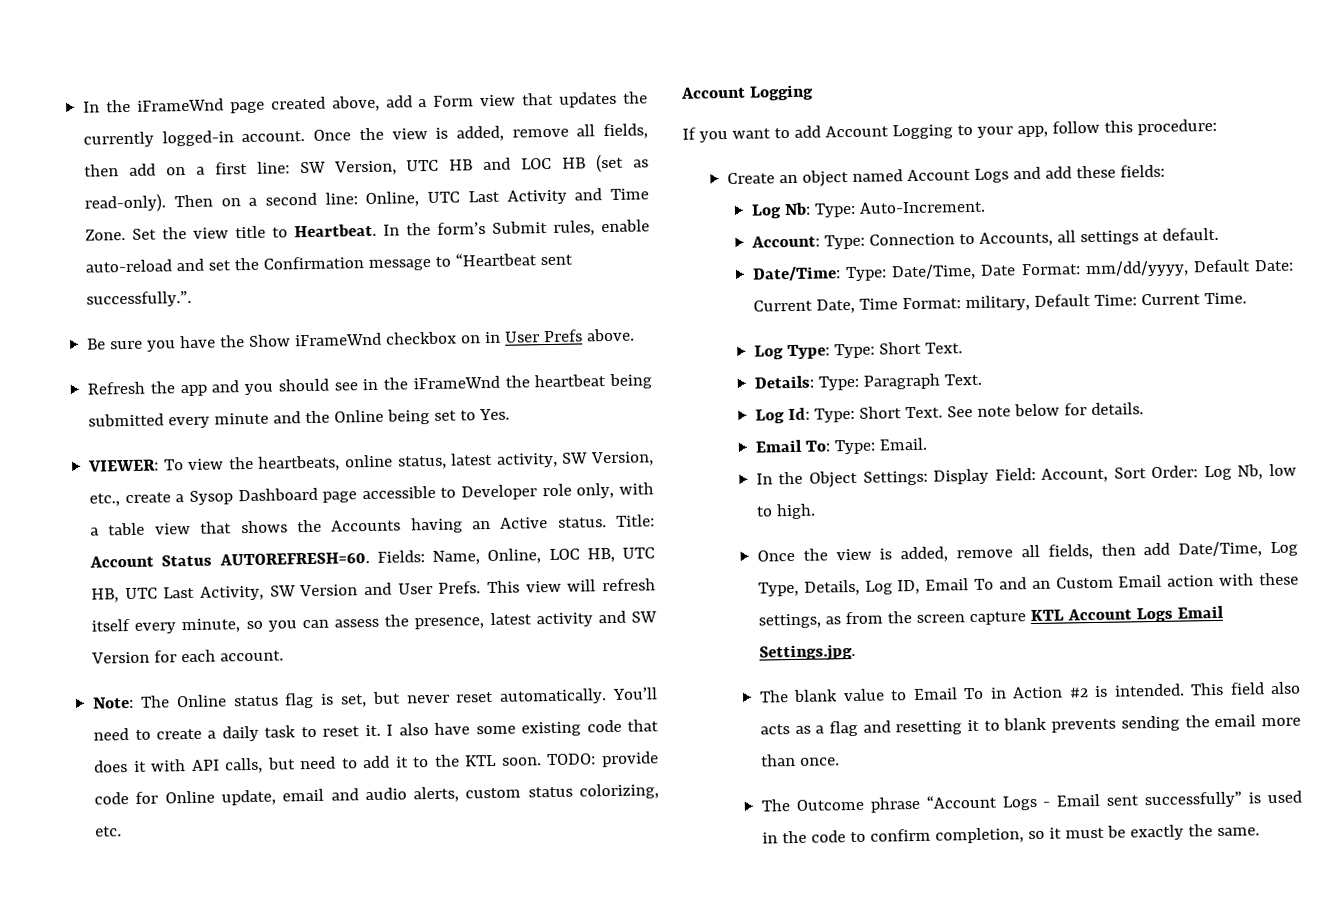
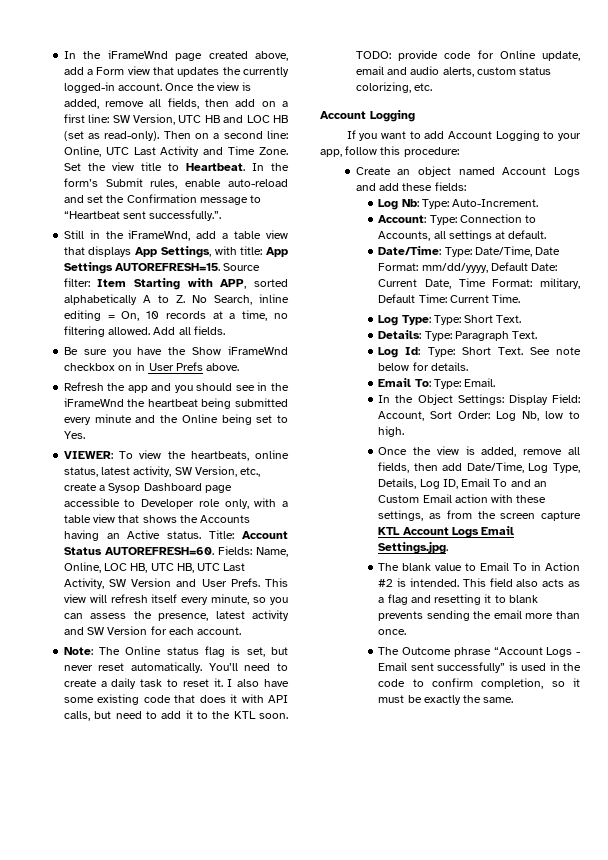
+ Still in the iFrameWnd, add a table view that displays App Settings, with title: App Settings AUTOREFRESH=15. Source filter: Item Starting with APP, sorted alphabetically A to Z. No Search, inline editing = On, 10 records at a time, no filtering allowed. Add all fields.

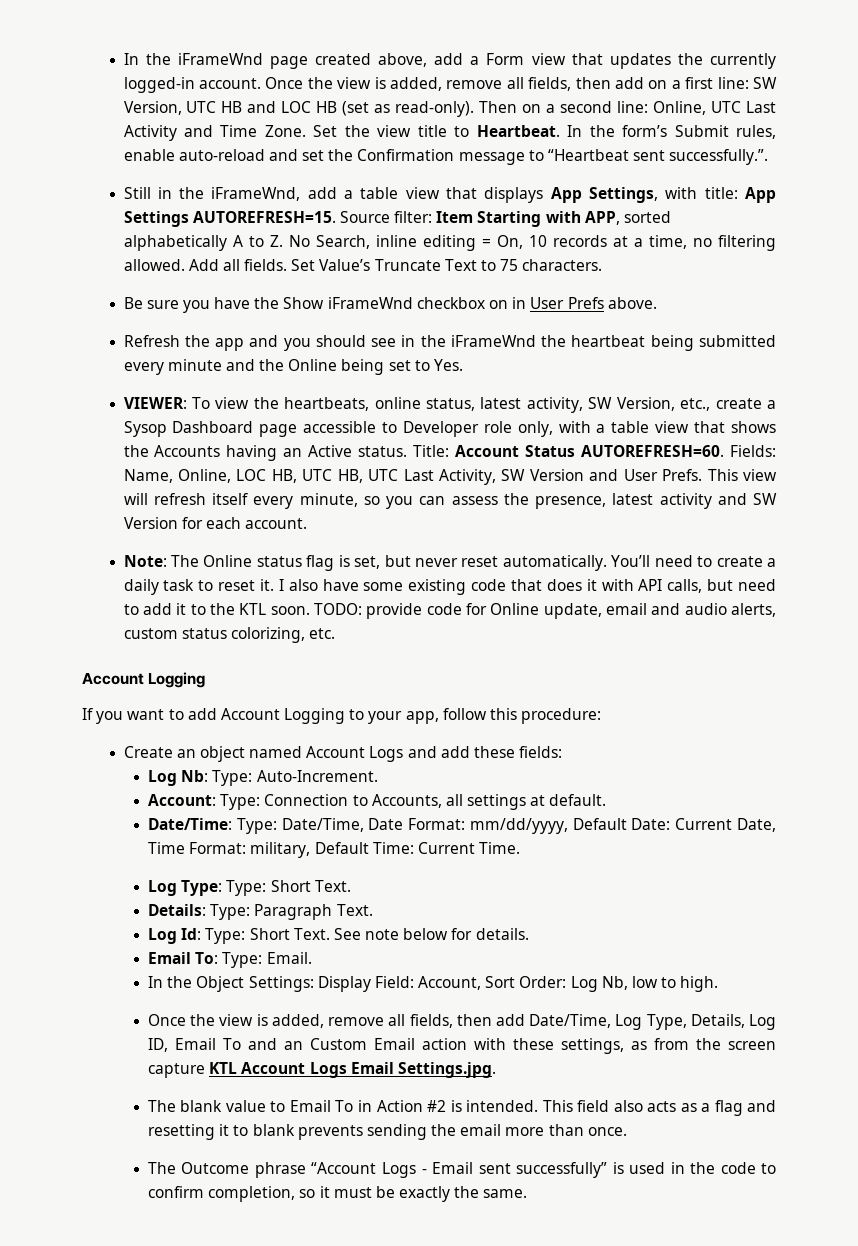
+ Set Value’s Truncate Text to 75 characters.

